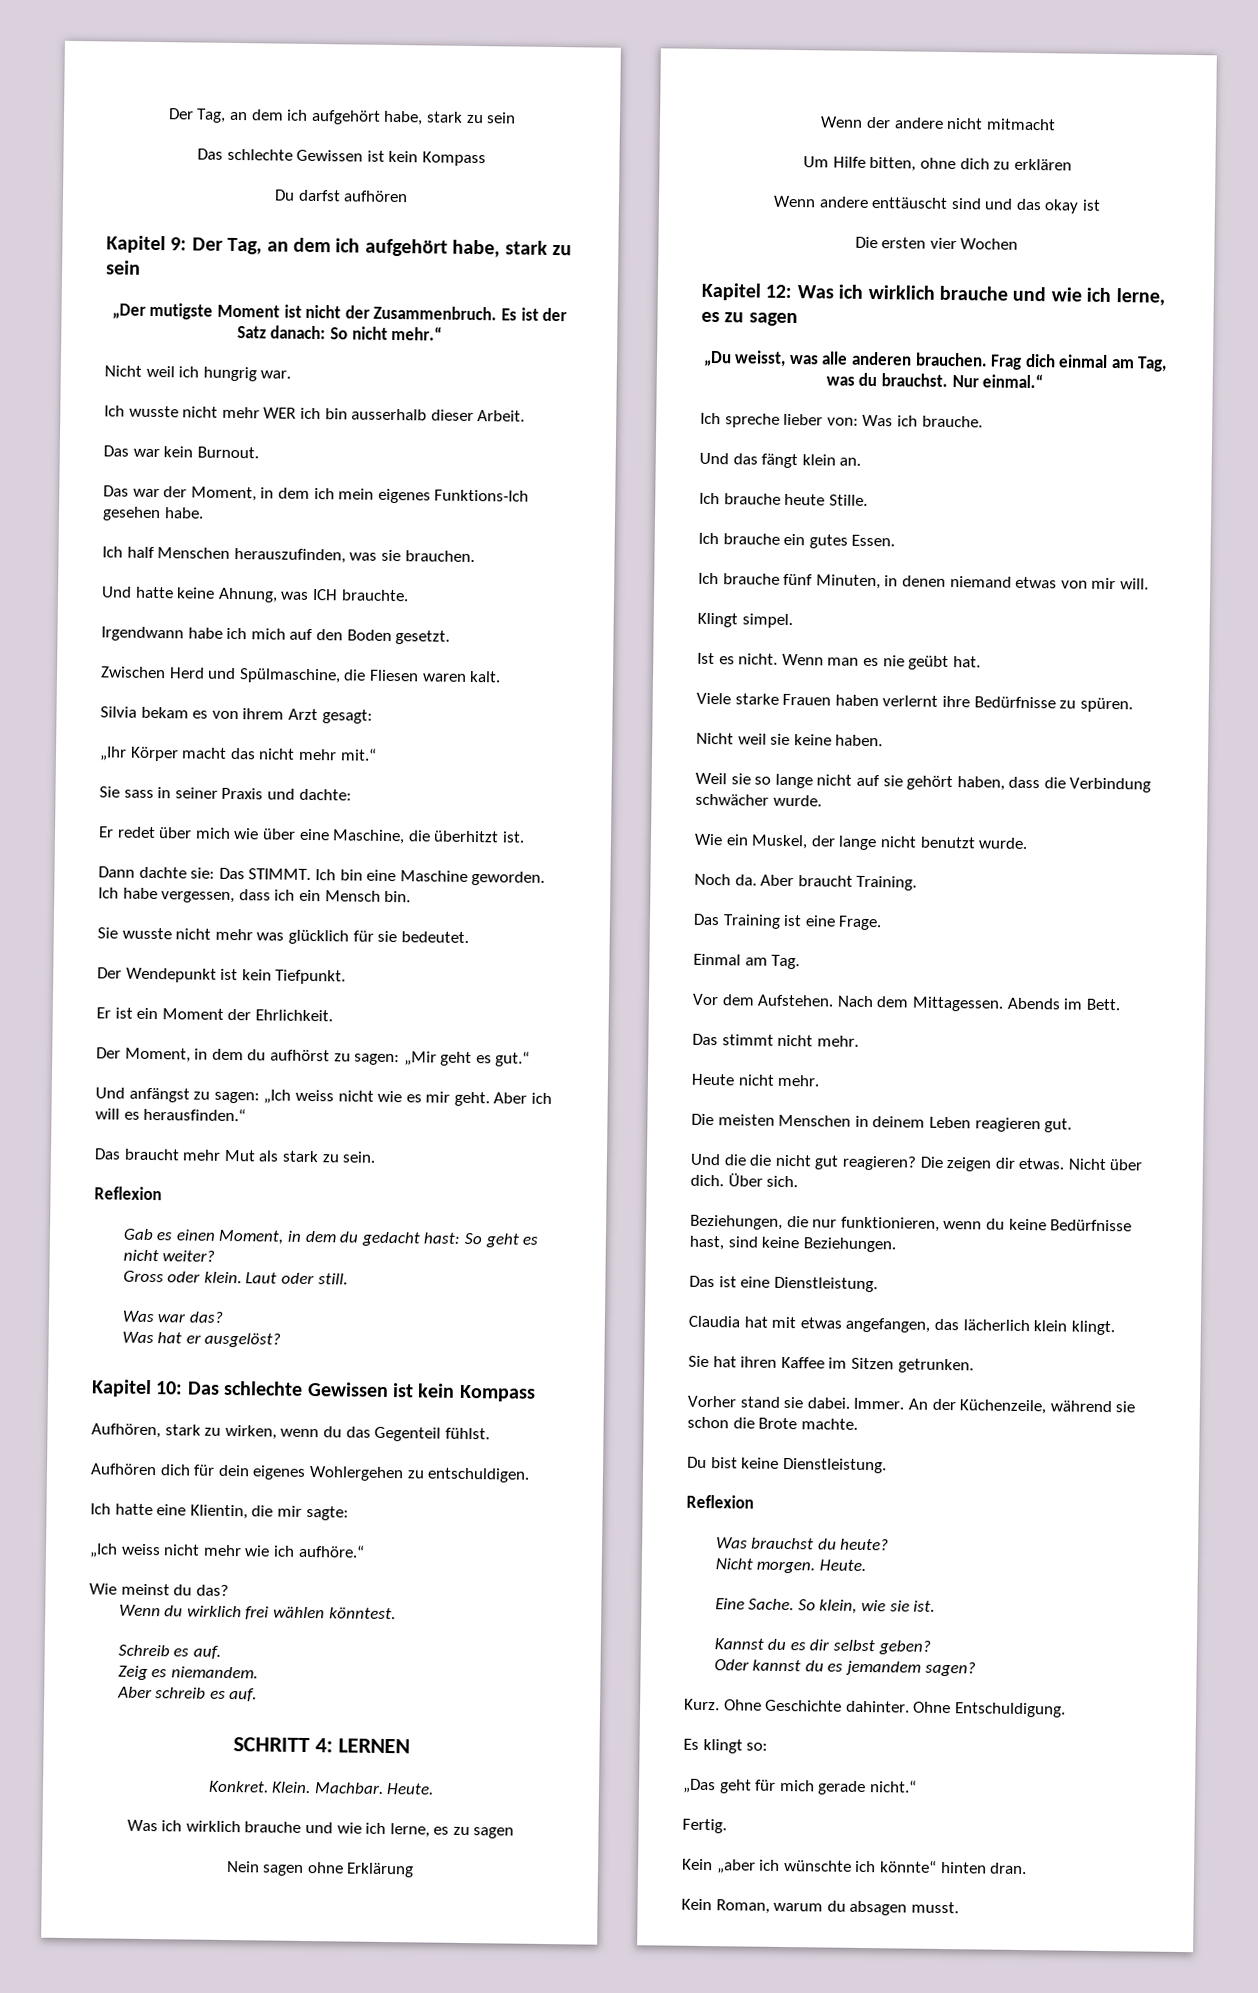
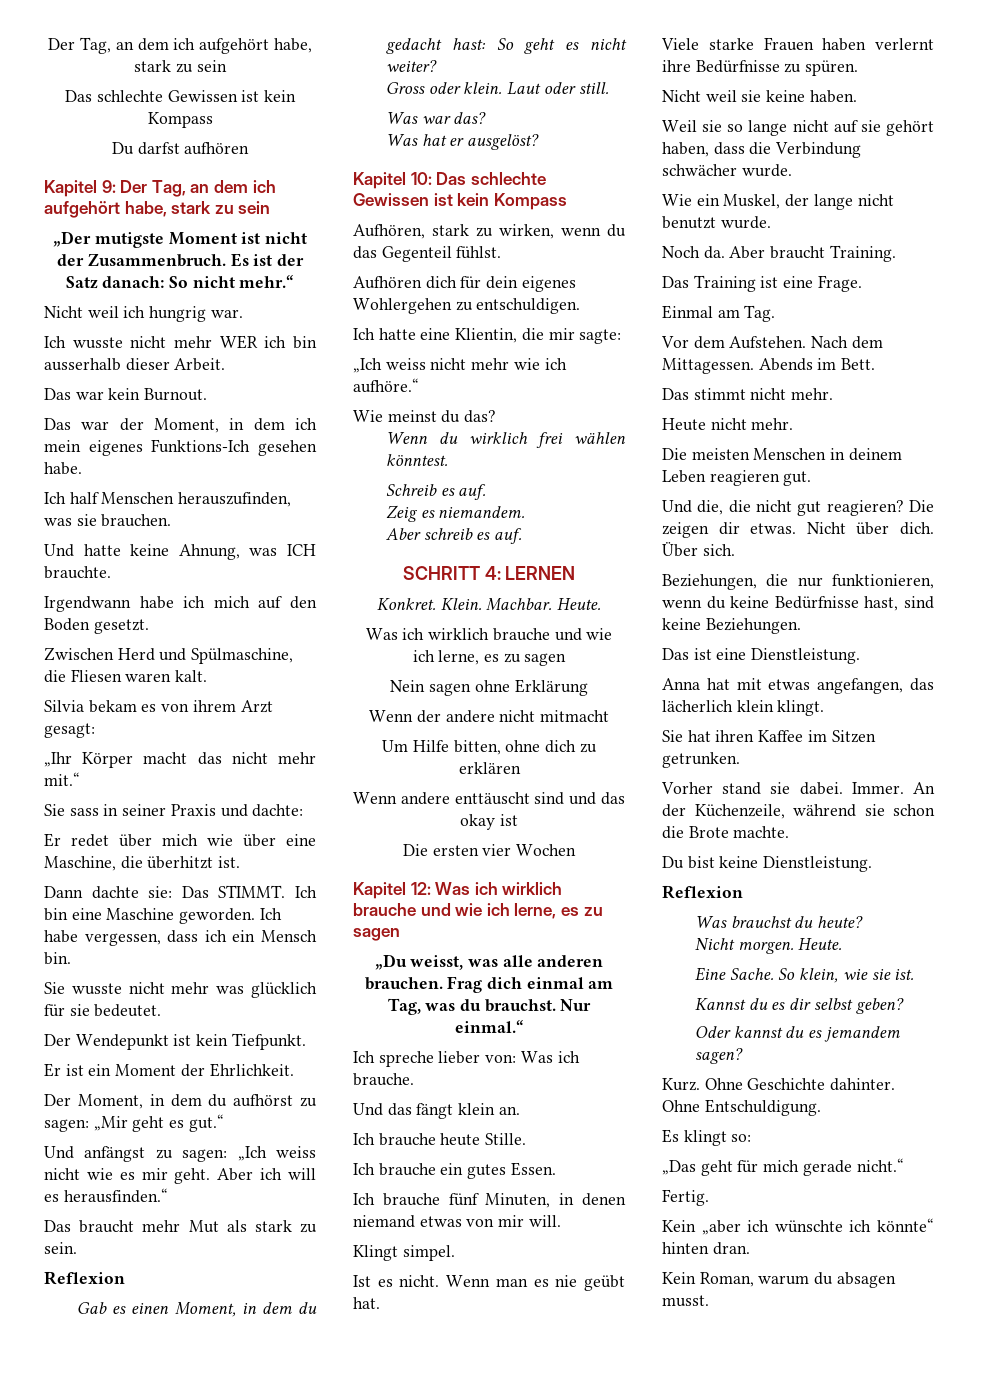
- Und die die nicht gut reagieren?
+ Und die, die nicht gut reagieren?
- Claudia hat mit etwas angefangen, das lächerlich klein klingt.
+ Anna hat mit etwas angefangen, das lächerlich klein klingt.

